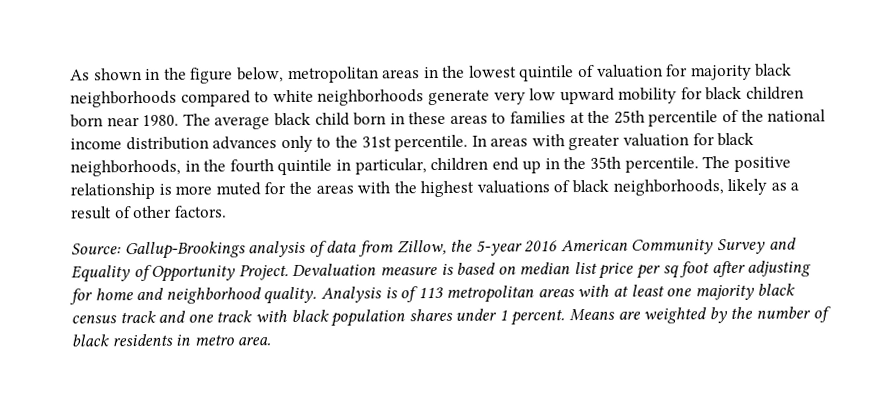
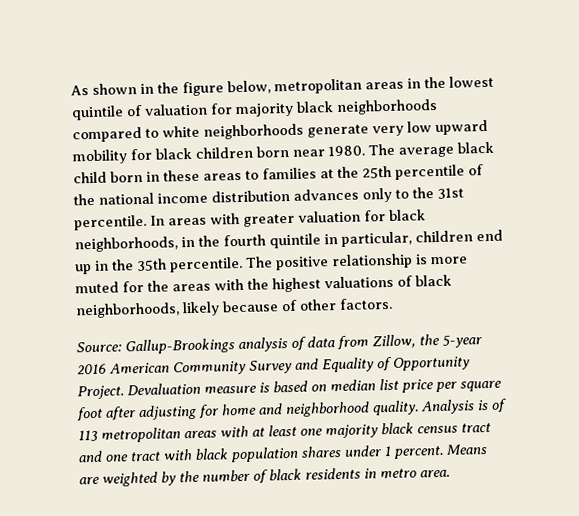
- The positive relationship is more muted for the areas with the highest valuations of black neighborhoods, likely as a result of other factors.
+ The positive relationship is more muted for the areas with the highest valuations of black neighborhoods, likely because of other factors.
- Devaluation measure is based on median list price per sq foot after adjusting for home and neighborhood quality.
+ Devaluation measure is based on median list price per square foot after adjusting for home and neighborhood quality.
- Analysis is of 113 metropolitan areas with at least one majority black census track and one track with black population shares under 1 percent.
+ Analysis is of 113 metropolitan areas with at least one majority black census tract and one tract with black population shares under 1 percent.

